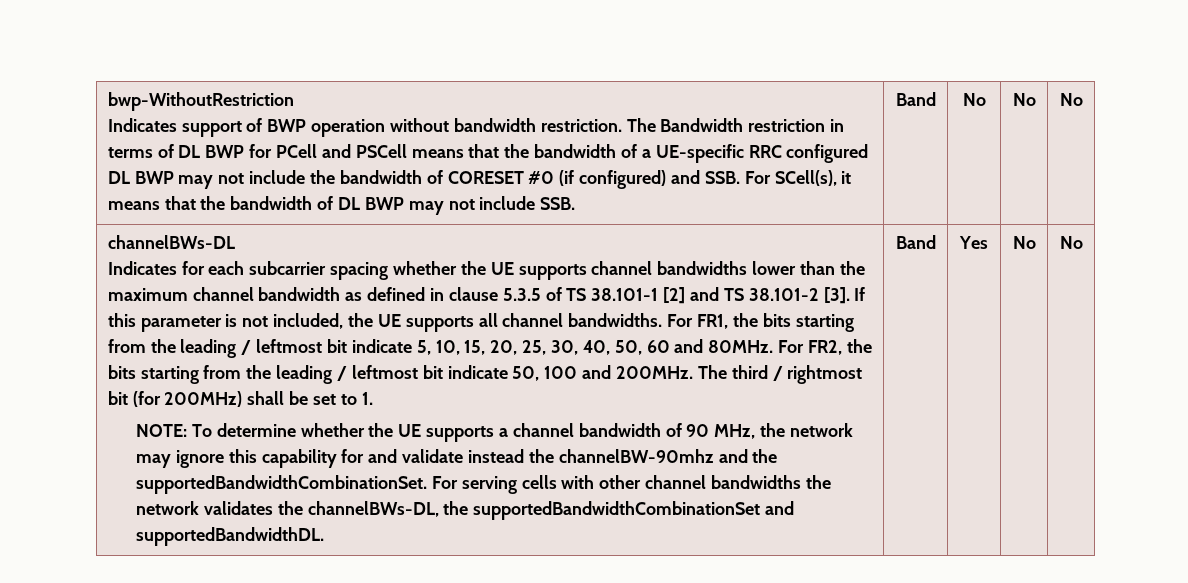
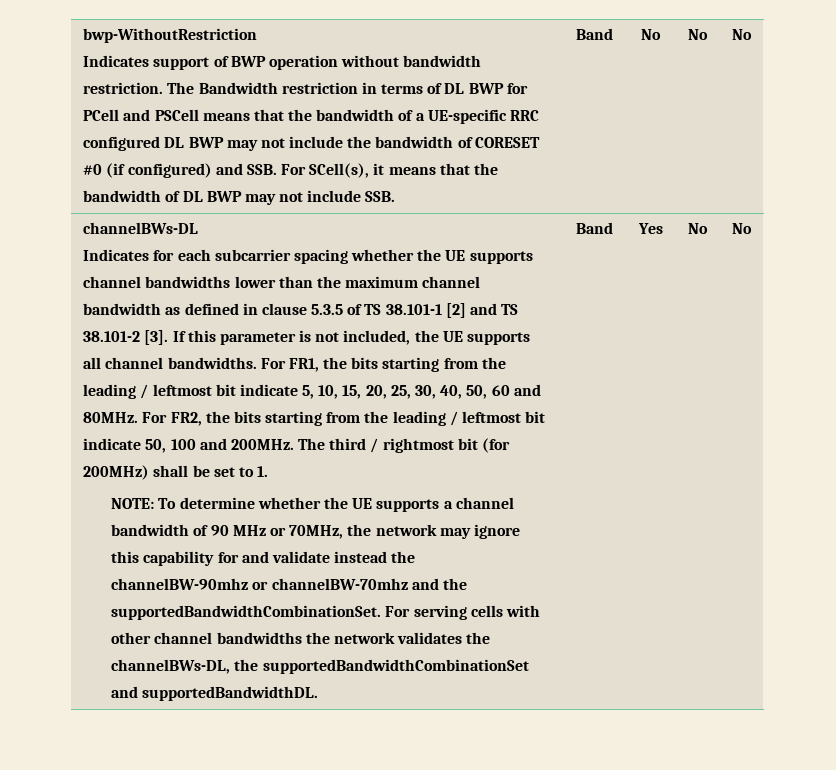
- NOTE: To determine whether the UE supports a channel bandwidth of 90 MHz, the network may ignore this capability for and validate instead the channelBW-90mhz and the supportedBandwidthCombinationSet.
+ NOTE: To determine whether the UE supports a channel bandwidth of 90 MHz or 70MHz, the network may ignore this capability for and validate instead the channelBW-90mhz or channelBW-70mhz and the supportedBandwidthCombinationSet.

